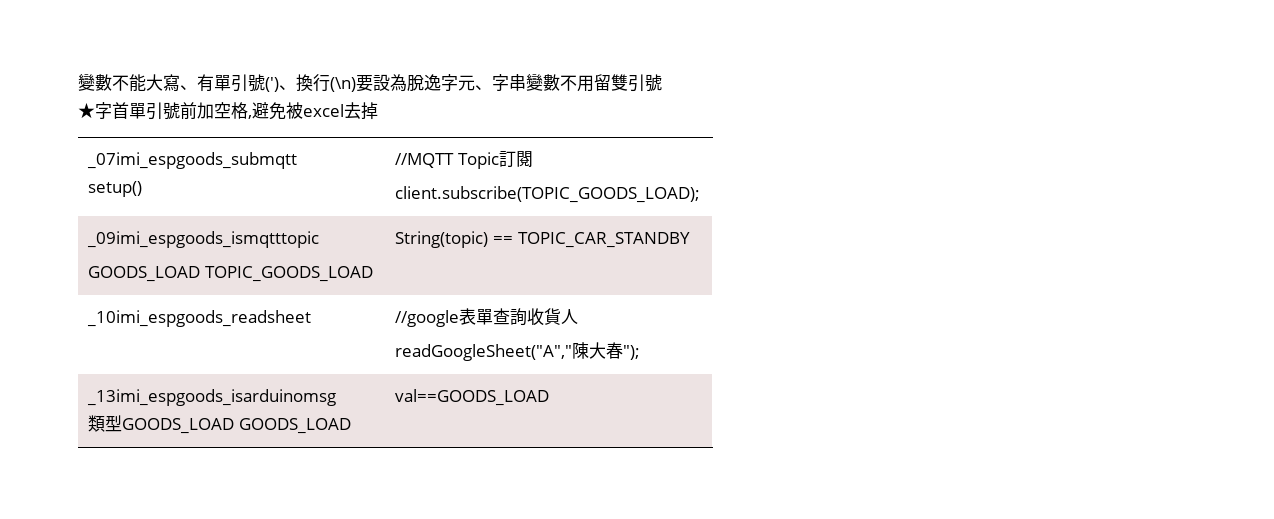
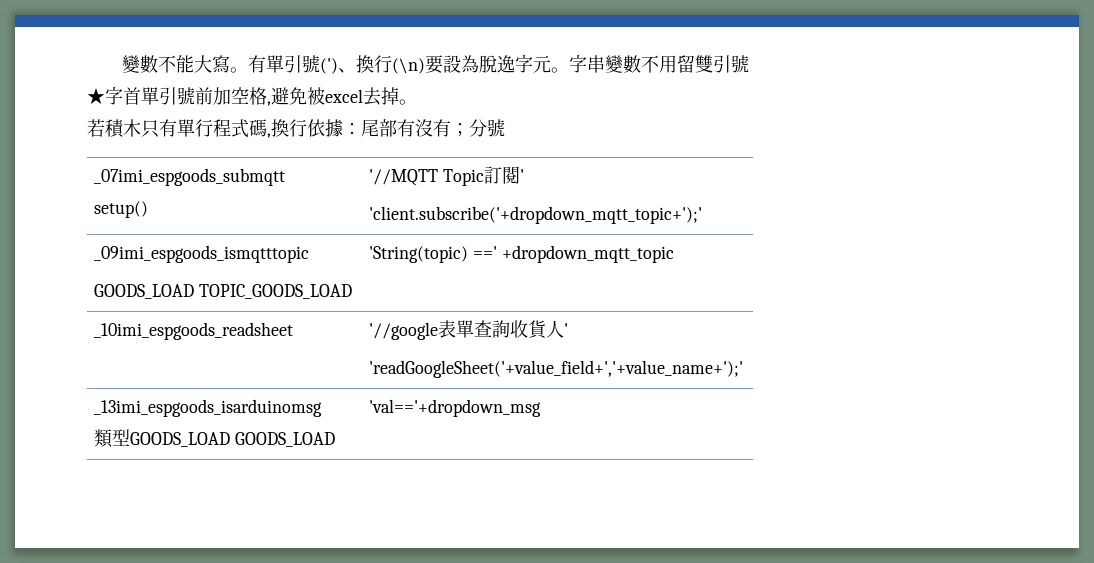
- 變數不能大寫、有單引號(')、換行(\n)要設為脫逸字元、字串變數不用留雙引號
+ 變數不能大寫。有單引號(')、換行(\n)要設為脫逸字元。字串變數不用留雙引號
- ★字首單引號前加空格,避免被excel去掉
+ ★字首單引號前加空格,避免被excel去掉。
+ 若積木只有單行程式碼,換行依據：尾部有沒有；分號
  _07imi_espgoods_submqtt
- setup() | //MQTT Topic訂閱
- client.subscribe(TOPIC_GOODS_LOAD);
+ setup() | '//MQTT Topic訂閱'
+ 'client.subscribe('+dropdown_mqtt_topic+');'
  _09imi_espgoods_ismqtttopic
- GOODS_LOAD TOPIC_GOODS_LOAD | String(topic) == TOPIC_CAR_STANDBY
+ GOODS_LOAD TOPIC_GOODS_LOAD | 'String(topic) ==' +dropdown_mqtt_topic
- _10imi_espgoods_readsheet | //google表單查詢收貨人
- readGoogleSheet("A","陳大春");
+ _10imi_espgoods_readsheet | '//google表單查詢收貨人'
+ 'readGoogleSheet('+value_field+','+value_name+');'
  _13imi_espgoods_isarduinomsg
- 類型GOODS_LOAD GOODS_LOAD | val==GOODS_LOAD
+ 類型GOODS_LOAD GOODS_LOAD | 'val=='+dropdown_msg

